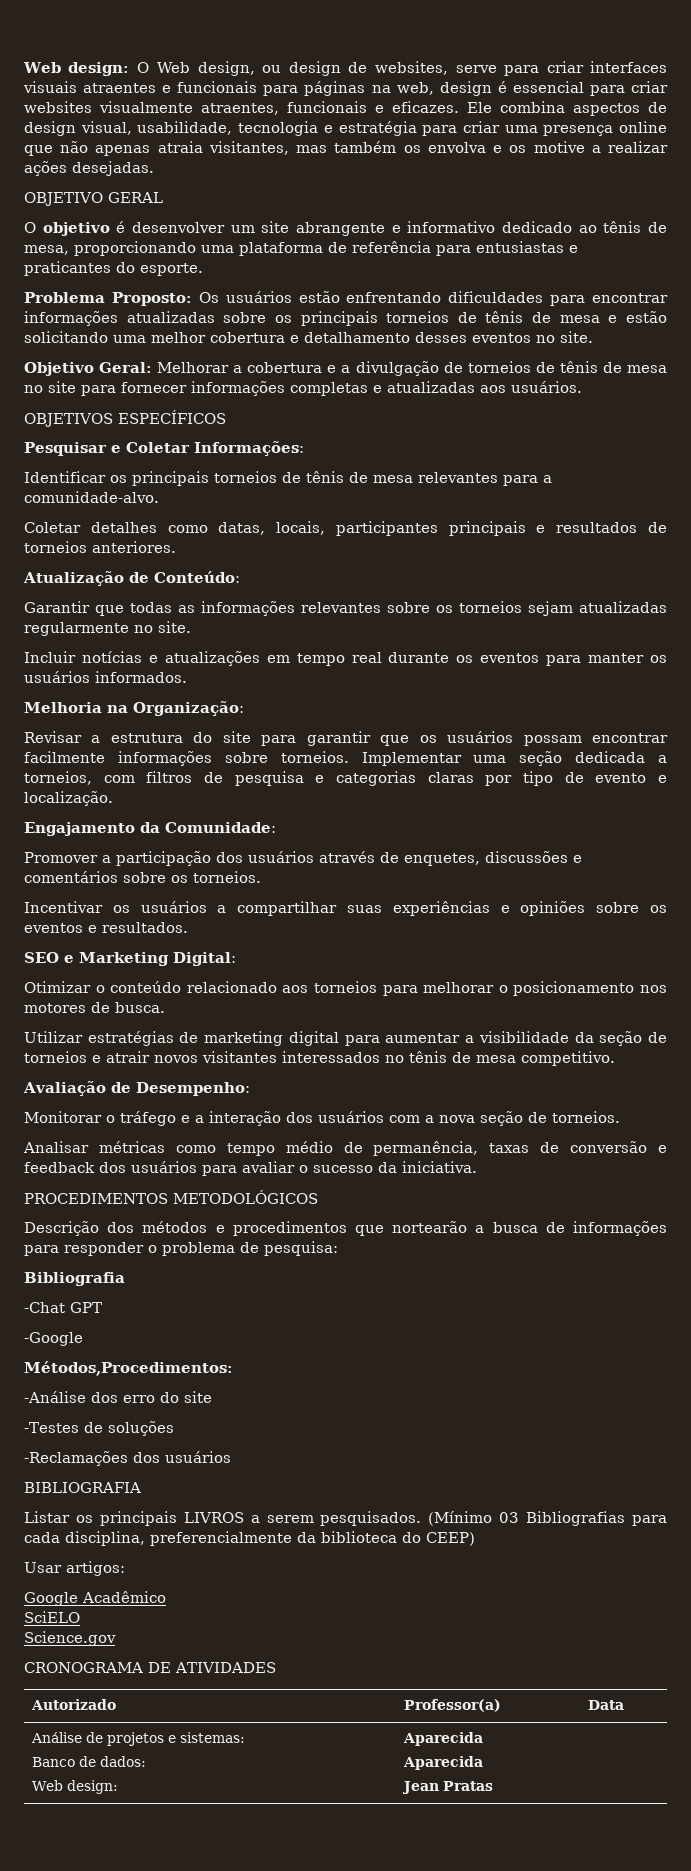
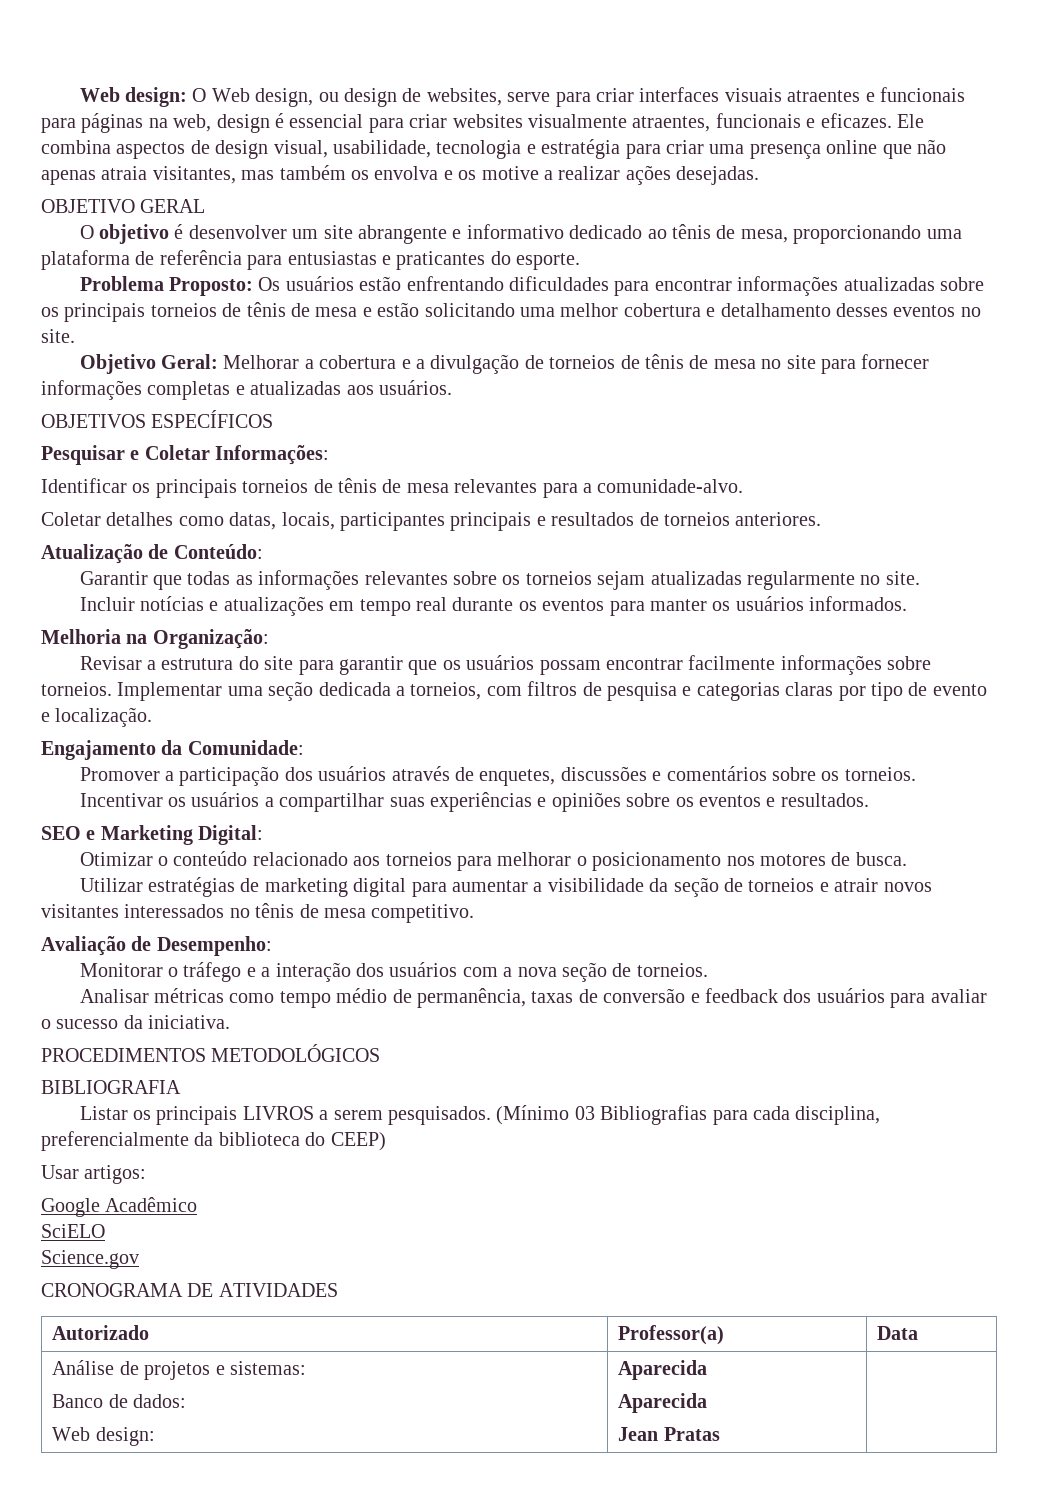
- Descrição dos métodos e procedimentos que nortearão a busca de informações para responder o problema de pesquisa:
- Bibliografia
- -Chat GPT
- -Google
- Métodos,Procedimentos:
- -Análise dos erro do site
- -Testes de soluções
- -Reclamações dos usuários

